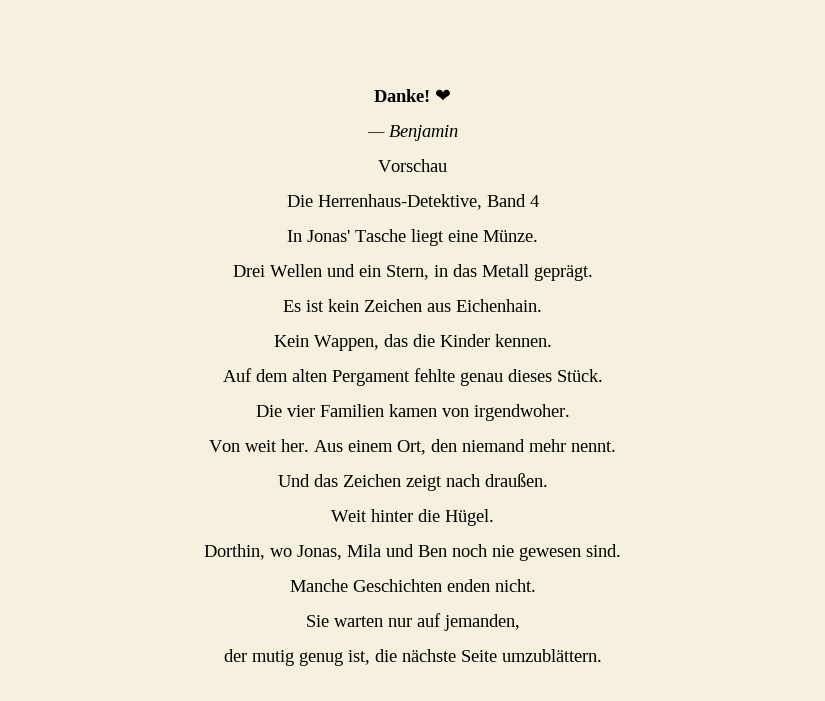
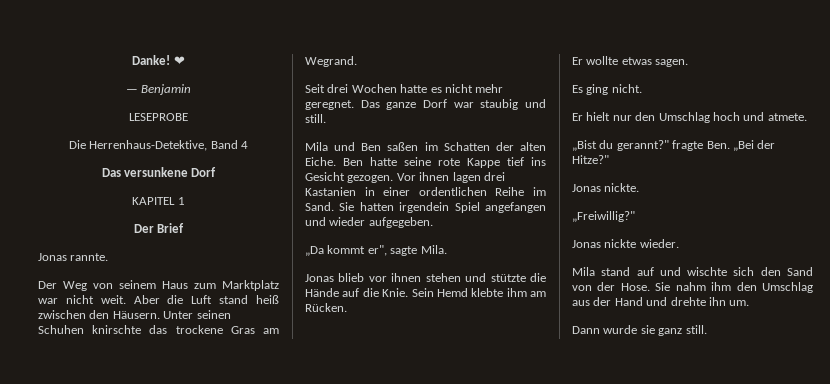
- Vorschau
+ LESEPROBE
- In Jonas' Tasche liegt eine Münze.
- Drei Wellen und ein Stern, in das Metall geprägt.
- Es ist kein Zeichen aus Eichenhain.
- Kein Wappen, das die Kinder kennen.
- Auf dem alten Pergament fehlte genau dieses Stück.
- Die vier Familien kamen von irgendwoher.
- Von weit her. Aus einem Ort, den niemand mehr nennt.
- Und das Zeichen zeigt nach draußen.
- Weit hinter die Hügel.
- Dorthin, wo Jonas, Mila und Ben noch nie gewesen sind.
- Manche Geschichten enden nicht.
- Sie warten nur auf jemanden,
- der mutig genug ist, die nächste Seite umzublättern.
+ Das versunkene Dorf
+ KAPITEL 1
+ Der Brief
+ Jonas rannte.
+ Der Weg von seinem Haus zum Marktplatz war nicht weit. Aber die Luft stand heiß zwischen den Häusern. Unter seinen Schuhen knirschte das trockene Gras am Wegrand.
+ Seit drei Wochen hatte es nicht mehr geregnet. Das ganze Dorf war staubig und still.
+ Mila und Ben saßen im Schatten der alten Eiche. Ben hatte seine rote Kappe tief ins Gesicht gezogen. Vor ihnen lagen drei Kastanien in einer ordentlichen Reihe im Sand. Sie hatten irgendein Spiel angefangen und wieder aufgegeben.
+ „Da kommt er", sagte Mila.
+ Jonas blieb vor ihnen stehen und stützte die Hände auf die Knie. Sein Hemd klebte ihm am Rücken.
+ Er wollte etwas sagen.
+ Es ging nicht.
+ Er hielt nur den Umschlag hoch und atmete.
+ „Bist du gerannt?" fragte Ben. „Bei der Hitze?"
+ Jonas nickte.
+ „Freiwillig?"
+ Jonas nickte wieder.
+ Mila stand auf und wischte sich den Sand von der Hose. Sie nahm ihm den Umschlag aus der Hand und drehte ihn um.
+ Dann wurde sie ganz still.

